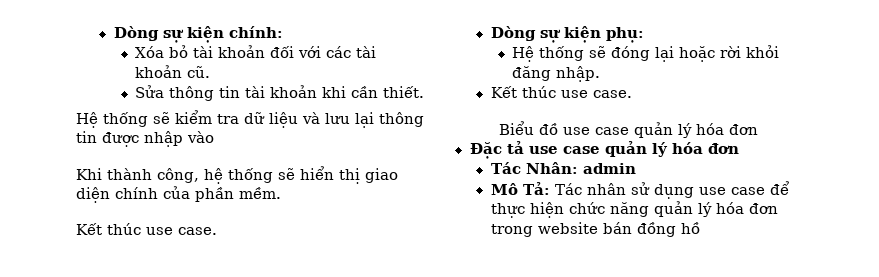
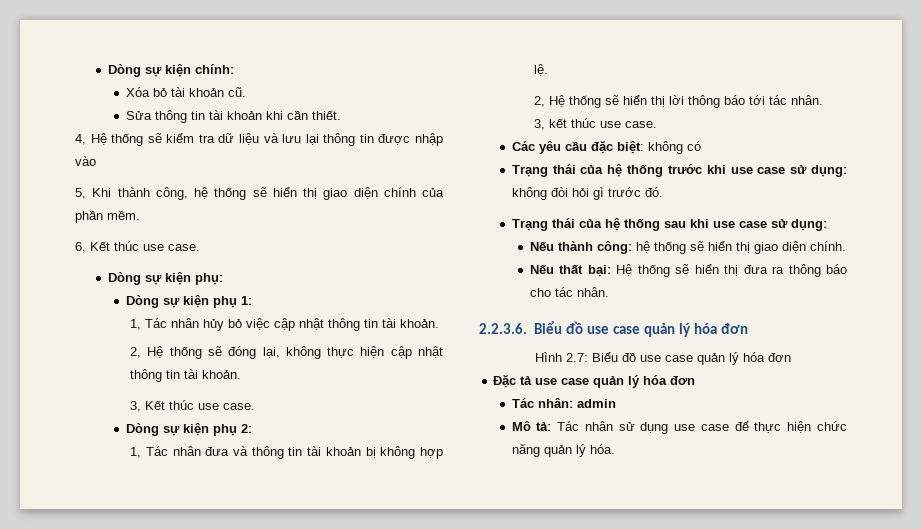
- Xóa bỏ tài khoản đối với các tài khoản cũ.
+ Xóa bỏ tài khoản cũ.
- Hệ thống sẽ kiểm tra dữ liệu và lưu lại thông tin được nhập vào
+ 4, Hệ thống sẽ kiểm tra dữ liệu và lưu lại thông tin được nhập vào
- Khi thành công, hệ thống sẽ hiển thị giao diện chính của phần mềm.
- Kết thúc use case.
+ 5, Khi thành công, hệ thống sẽ hiển thị giao diện chính của phần mềm.
+ 6, Kết thúc use case.
- Hệ thống sẽ đóng lại hoặc rời khỏi đăng nhập.
- Kết thúc use case.
- Biểu đồ use case quản lý hóa đơn
+ Dòng sự kiện phụ 1:
+ 1, Tác nhân hủy bỏ việc cập nhật thông tin tài khoản.
+ 2, Hệ thống sẽ đóng lại, không thực hiện cập nhật thông tin tài khoản.
+ 3, Kết thúc use case.
+ Dòng sự kiện phụ 2:
+ 1, Tác nhân đưa và thông tin tài khoản bị không hợp lệ.
+ 2, Hệ thống sẽ hiển thị lời thông báo tới tác nhân.
+ 3, kết thúc use case.
+ Các yêu cầu đặc biệt: không có
+ Trạng thái của hệ thống trước khi use case sử dụng: không đòi hỏi gì trước đó.
+ Trạng thái của hệ thống sau khi use case sử dụng:
+ Nếu thành công: hệ thống sẽ hiển thị giao diện chính.
+ Nếu thất bại: Hệ thống sẽ hiển thị đưa ra thông báo cho tác nhân.
+ 2.2.3.6. Biểu đồ use case quản lý hóa đơn
+ Hình 2.7: Biểu đồ use case quản lý hóa đơn
- Tác Nhân: admin
+ Tác nhân: admin
- Mô Tả: Tác nhân sử dụng use case để thực hiện chức năng quản lý hóa đơn trong website bán đồng hồ
+ Mô tả: Tác nhân sử dụng use case để thực hiện chức năng quản lý hóa.

